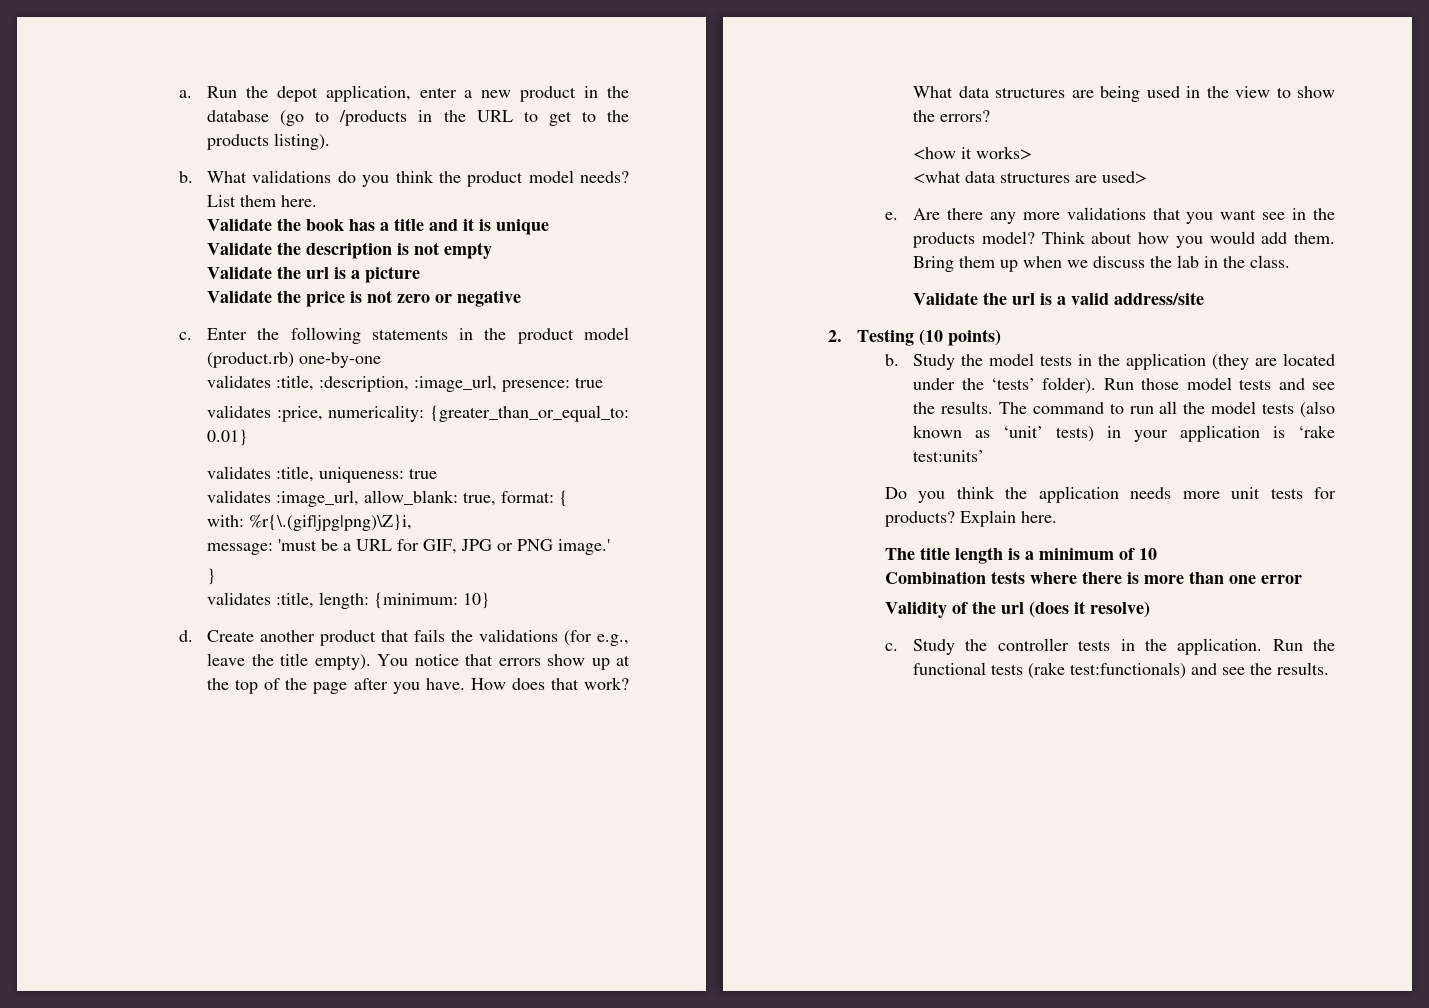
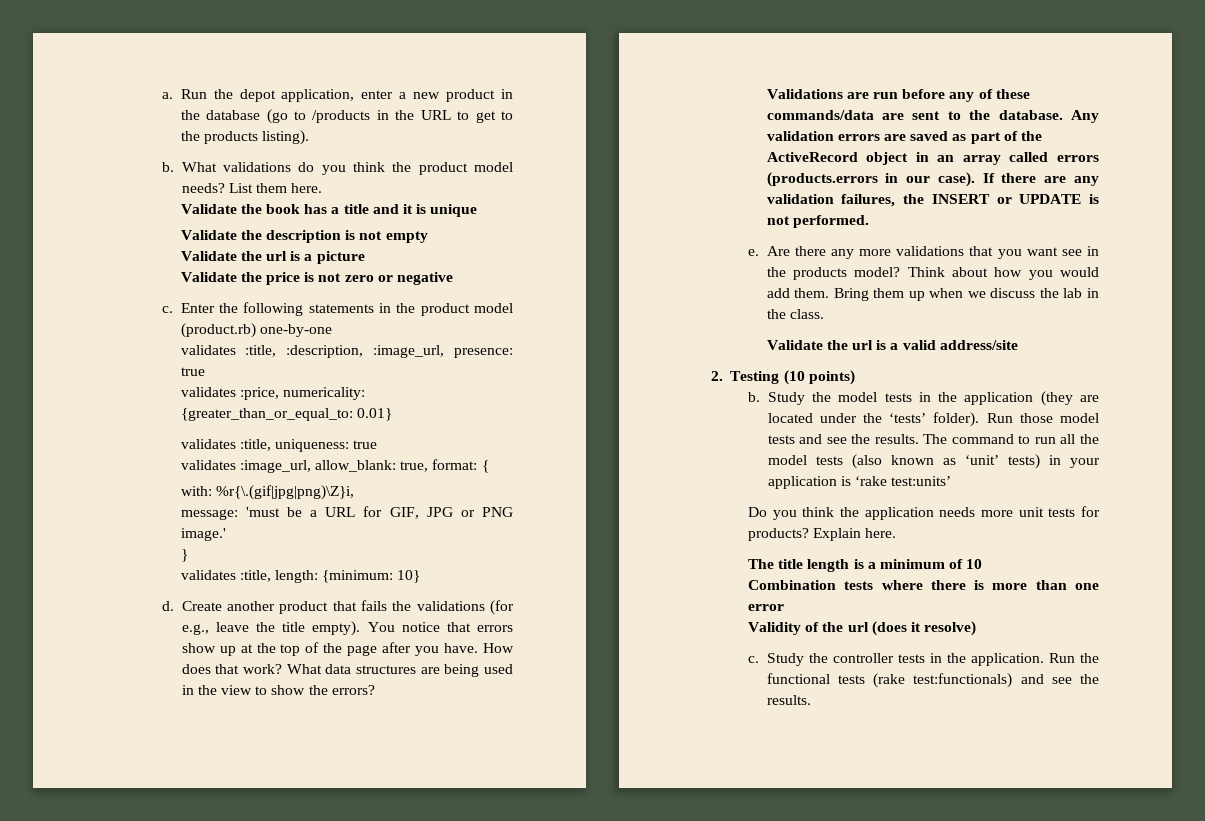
- <how it works>
- <what data structures are used>
+ Validations are run before any of these commands/data are sent to the database. Any validation errors are saved as part of the ActiveRecord object in an array called errors (products.errors in our case). If there are any validation failures, the INSERT or UPDATE is not performed.

